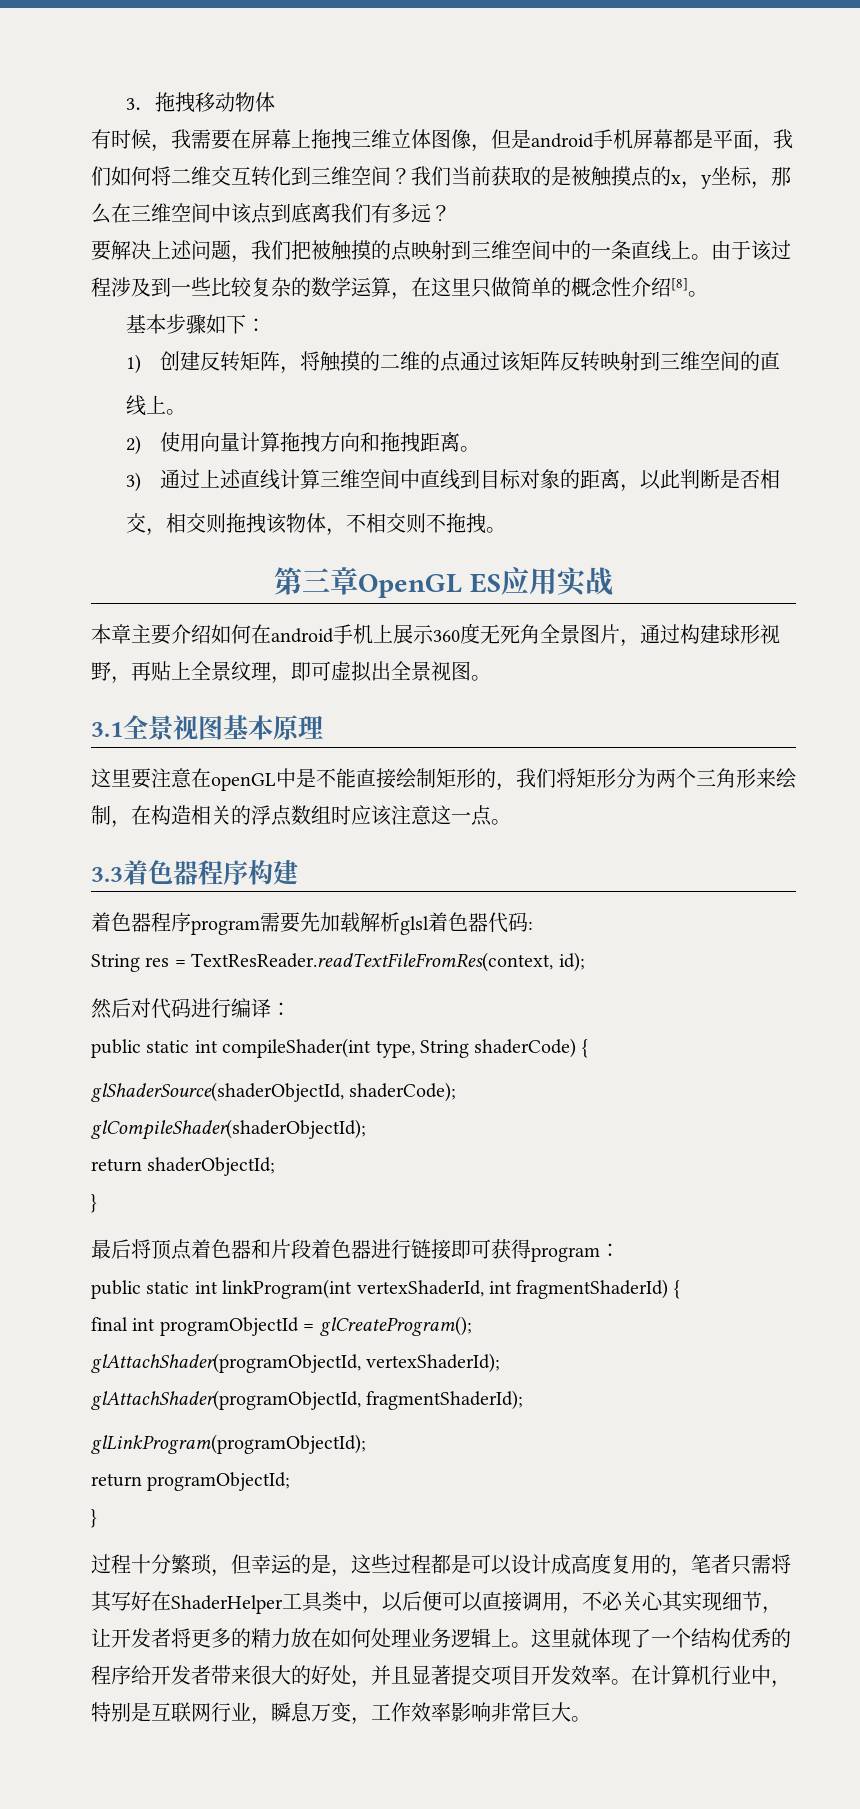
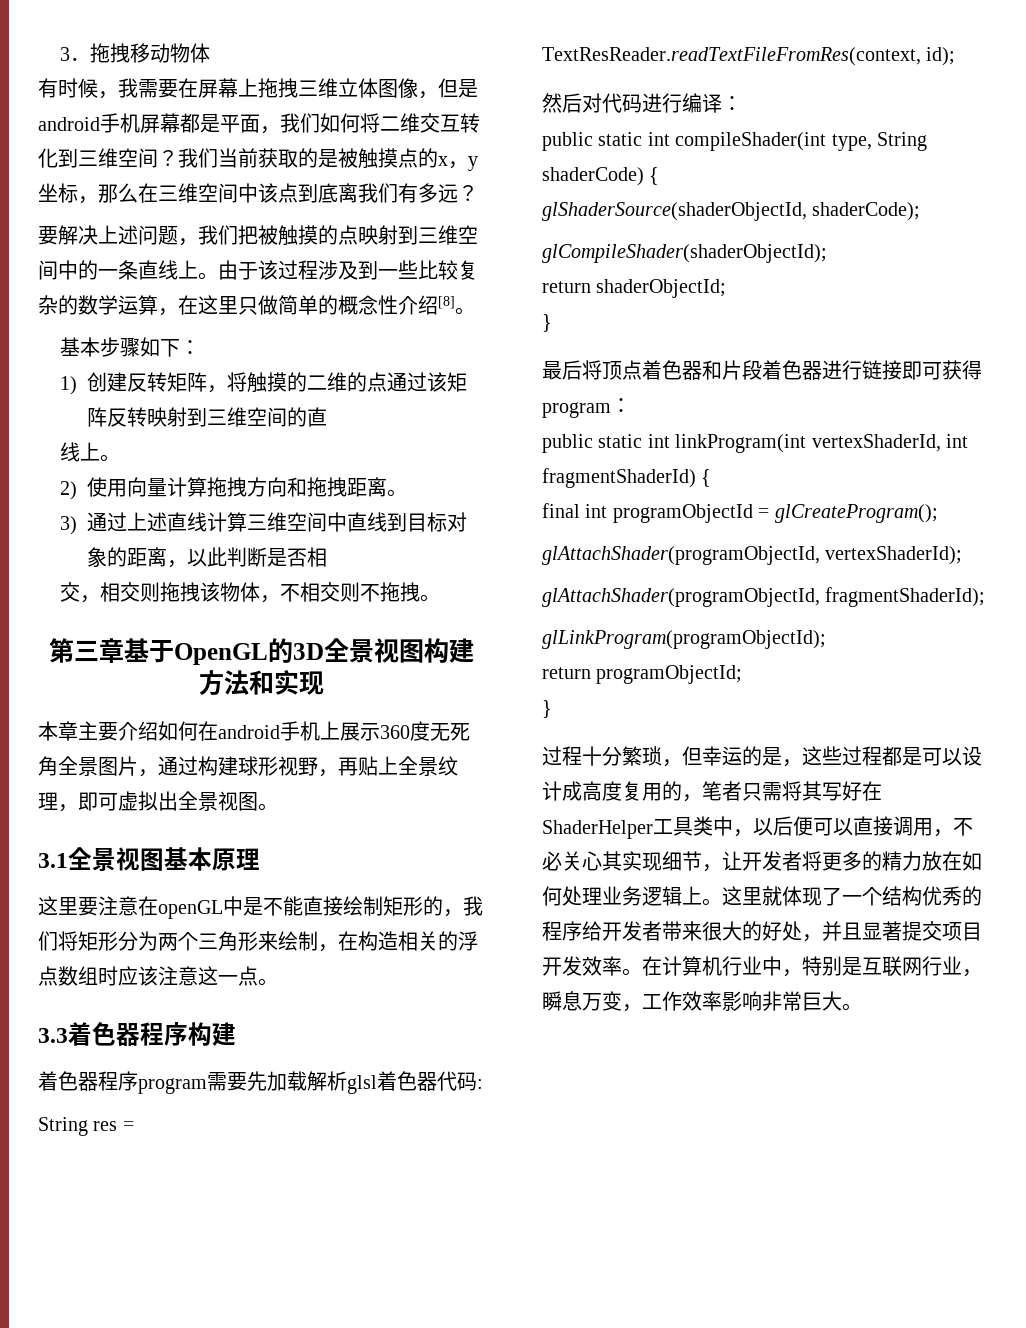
- 第三章OpenGL ES应用实战
+ 第三章基于OpenGL的3D全景视图构建方法和实现

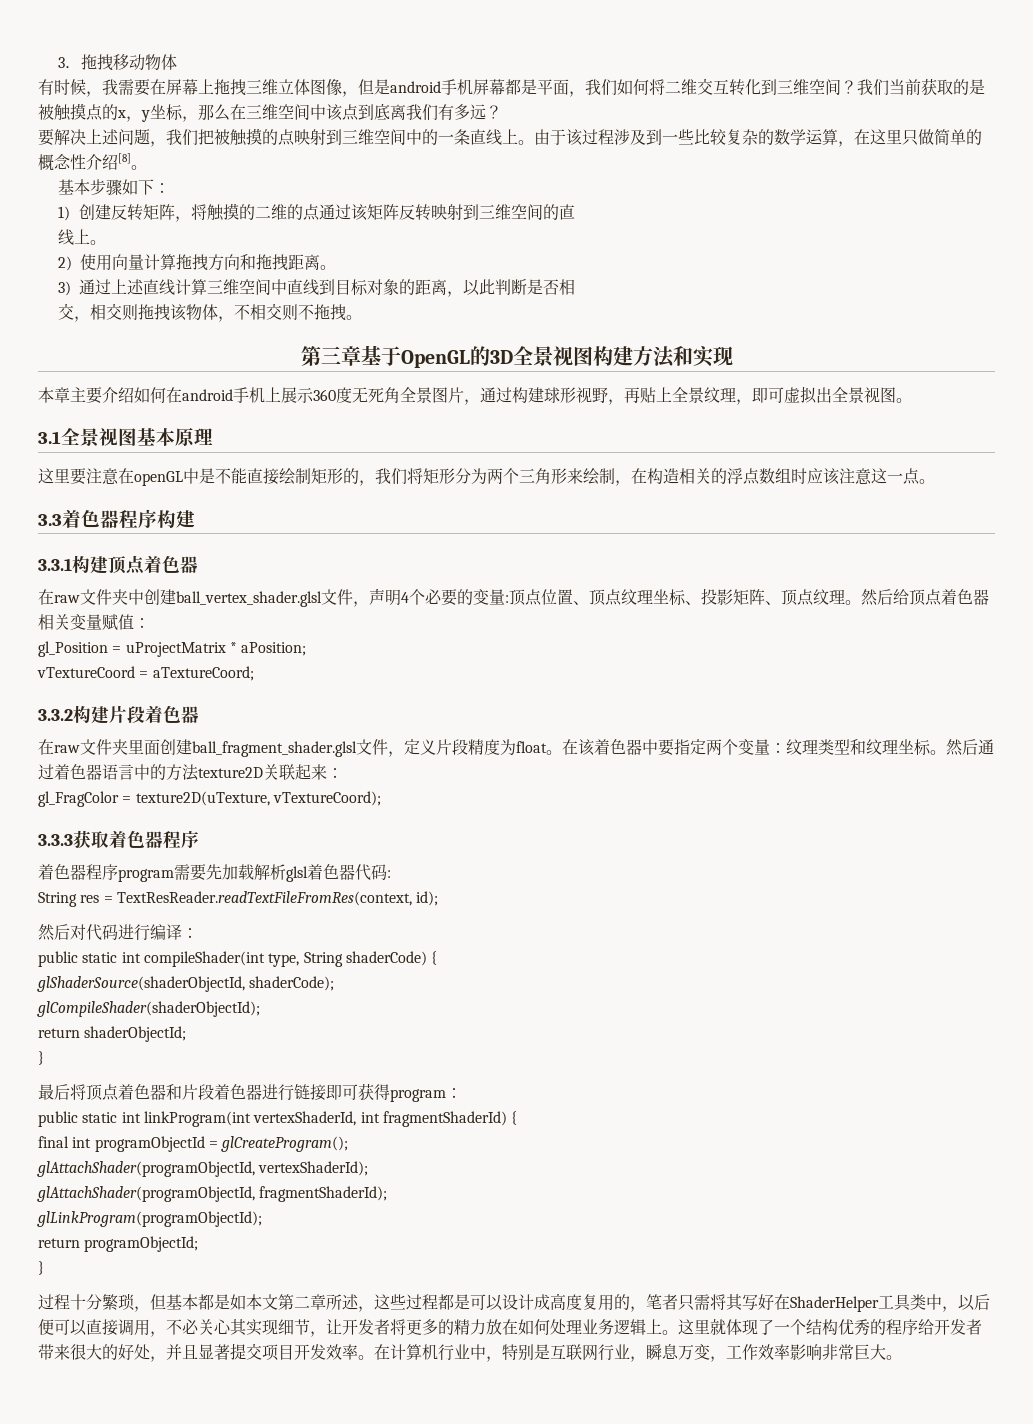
+ 3.3.1构建顶点着色器
+ 在raw文件夹中创建ball_vertex_shader.glsl文件，声明4个必要的变量:顶点位置、顶点纹理坐标、投影矩阵、顶点纹理。然后给顶点着色器相关变量赋值：
+ gl_Position = uProjectMatrix * aPosition;
+ vTextureCoord = aTextureCoord;
+ 3.3.2构建片段着色器
+ 在raw文件夹里面创建ball_fragment_shader.glsl文件，定义片段精度为float。在该着色器中要指定两个变量：纹理类型和纹理坐标。然后通过着色器语言中的方法texture2D关联起来：
+ gl_FragColor = texture2D(uTexture, vTextureCoord);
+ 3.3.3获取着色器程序
- 过程十分繁琐，但幸运的是，这些过程都是可以设计成高度复用的，笔者只需将其写好在ShaderHelper工具类中，以后便可以直接调用，不必关心其实现细节，让开发者将更多的精力放在如何处理业务逻辑上。
+ 过程十分繁琐，但基本都是如本文第二章所述，这些过程都是可以设计成高度复用的，笔者只需将其写好在ShaderHelper工具类中，以后便可以直接调用，不必关心其实现细节，让开发者将更多的精力放在如何处理业务逻辑上。

